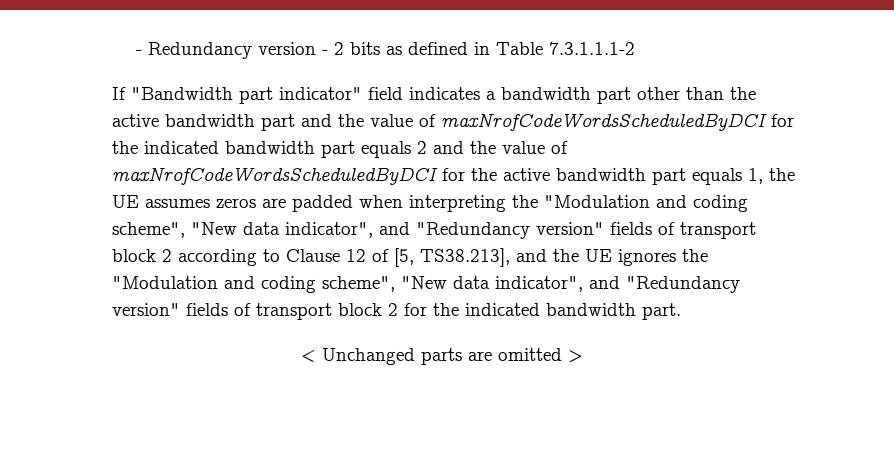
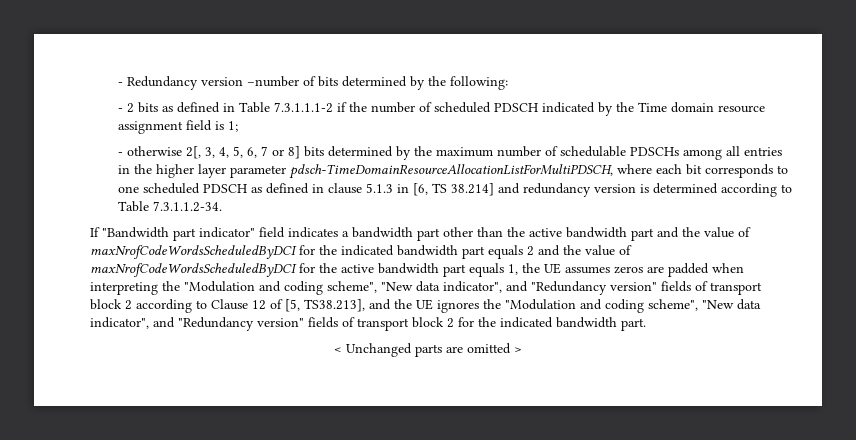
- - Redundancy version - 2 bits as defined in Table 7.3.1.1.1-2
+ - Redundancy version –number of bits determined by the following:
+ - 2 bits as defined in Table 7.3.1.1.1-2 if the number of scheduled PDSCH indicated by the Time domain resource assignment field is 1;
+ - otherwise 2[, 3, 4, 5, 6, 7 or 8] bits determined by the maximum number of schedulable PDSCHs among all entries in the higher layer parameter pdsch-TimeDomainResourceAllocationListForMultiPDSCH, where each bit corresponds to one scheduled PDSCH as defined in clause 5.1.3 in [6, TS 38.214] and redundancy version is determined according to Table 7.3.1.1.2-34.

